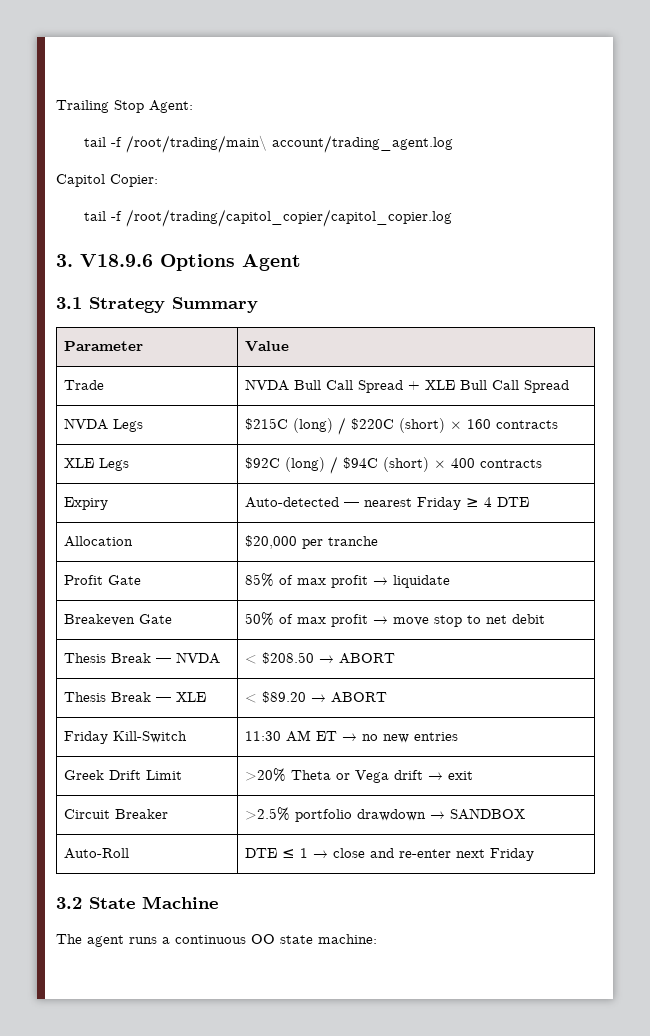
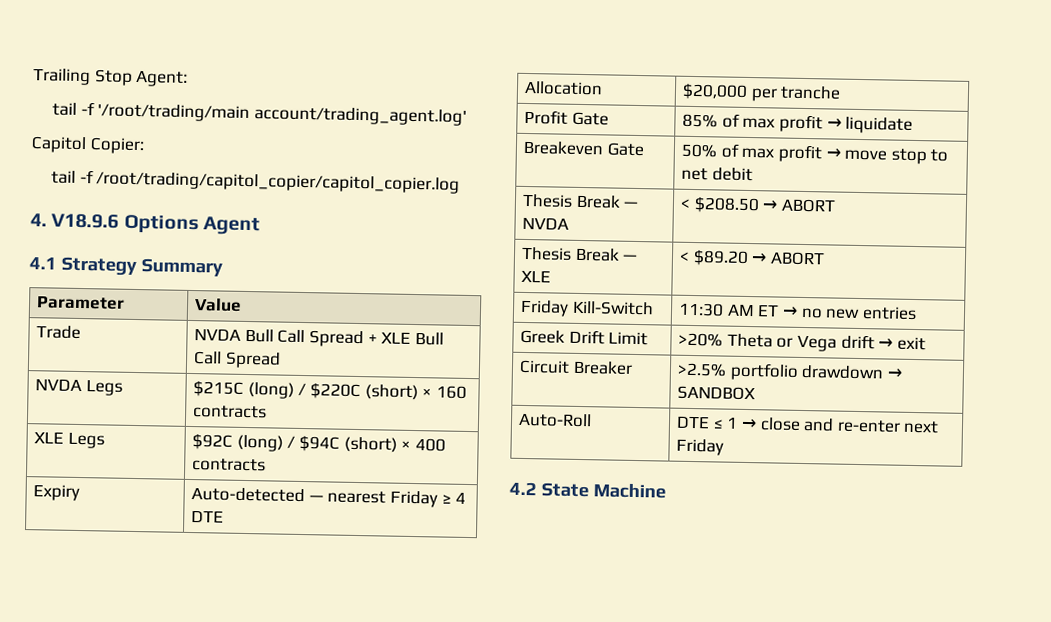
- tail -f /root/trading/main\ account/trading_agent.log
+ tail -f '/root/trading/main account/trading_agent.log'
- 3. V18.9.6 Options Agent
+ 4. V18.9.6 Options Agent
- 3.1 Strategy Summary
+ 4.1 Strategy Summary
- 3.2 State Machine
+ 4.2 State Machine
- The agent runs a continuous OO state machine:

